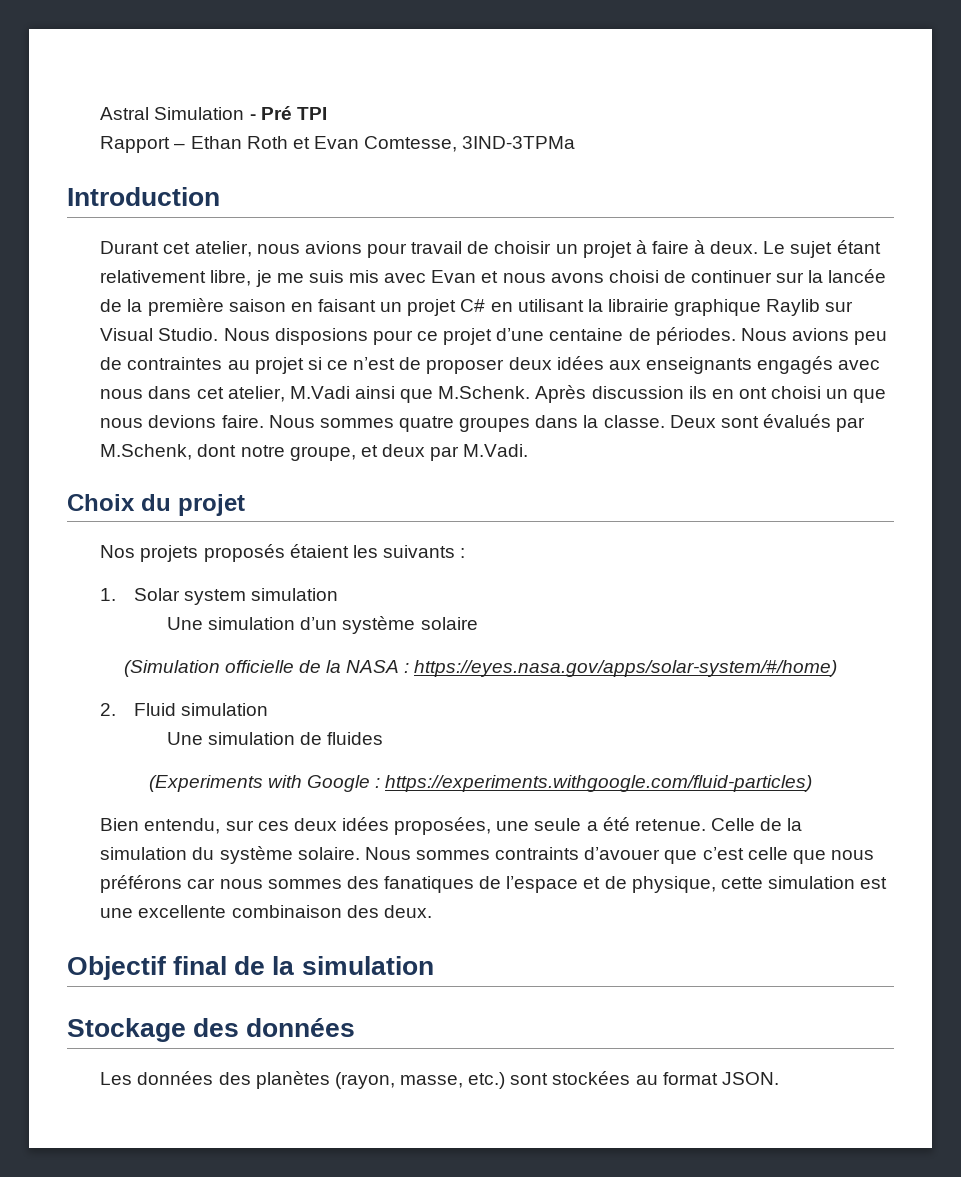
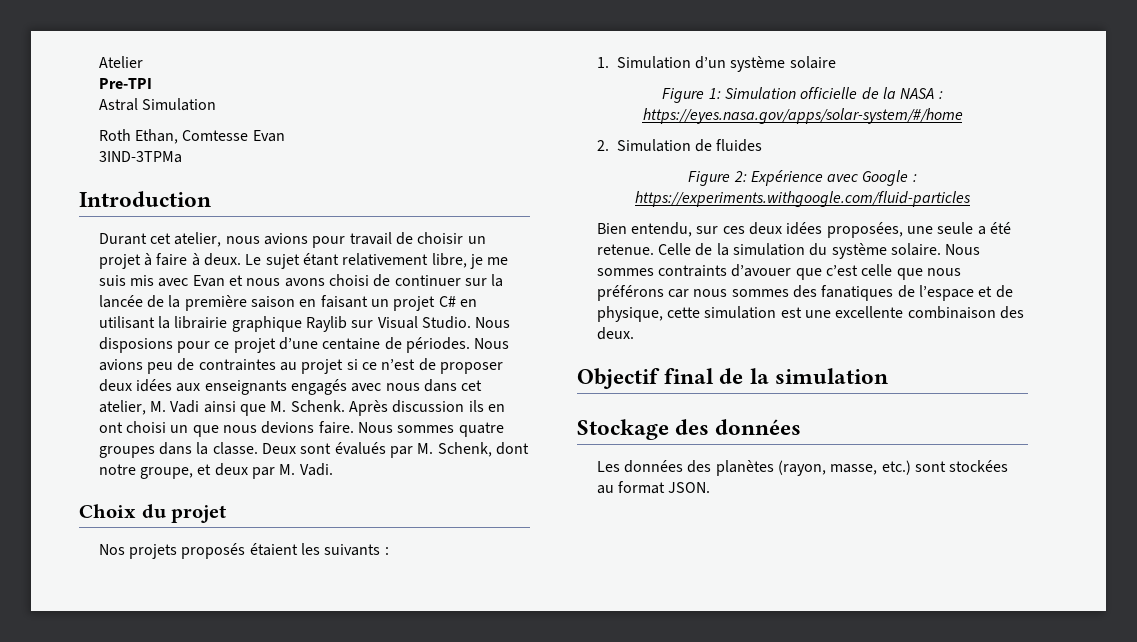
+ Atelier
+ Pre-TPI
- Astral Simulation - Pré TPI
- Rapport – Ethan Roth et Evan Comtesse, 3IND-3TPMa
+ Astral Simulation
+ Roth Ethan, Comtesse Evan
+ 3IND-3TPMa
- Nous avions peu de contraintes au projet si ce n’est de proposer deux idées aux enseignants engagés avec nous dans cet atelier, M.Vadi ainsi que M.Schenk. Après discussion ils en ont choisi un que nous devions faire.
+ Nous avions peu de contraintes au projet si ce n’est de proposer deux idées aux enseignants engagés avec nous dans cet atelier, M. Vadi ainsi que M. Schenk. Après discussion ils en ont choisi un que nous devions faire.
- Deux sont évalués par M.Schenk, dont notre groupe, et deux par M.Vadi.
+ Deux sont évalués par M. Schenk, dont notre groupe, et deux par M. Vadi.
- 1. Solar system simulation
- Une simulation d’un système solaire
+ 1. Simulation d’un système solaire
- (Simulation officielle de la NASA : https://eyes.nasa.gov/apps/solar-system/#/home)
+ Figure 1: Simulation officielle de la NASA : https://eyes.nasa.gov/apps/solar-system/#/home
- 2. Fluid simulation
- Une simulation de fluides
- (Experiments with Google : https://experiments.withgoogle.com/fluid-particles)
+ 2. Simulation de fluides
+ Figure 2: Expérience avec Google : https://experiments.withgoogle.com/fluid-particles

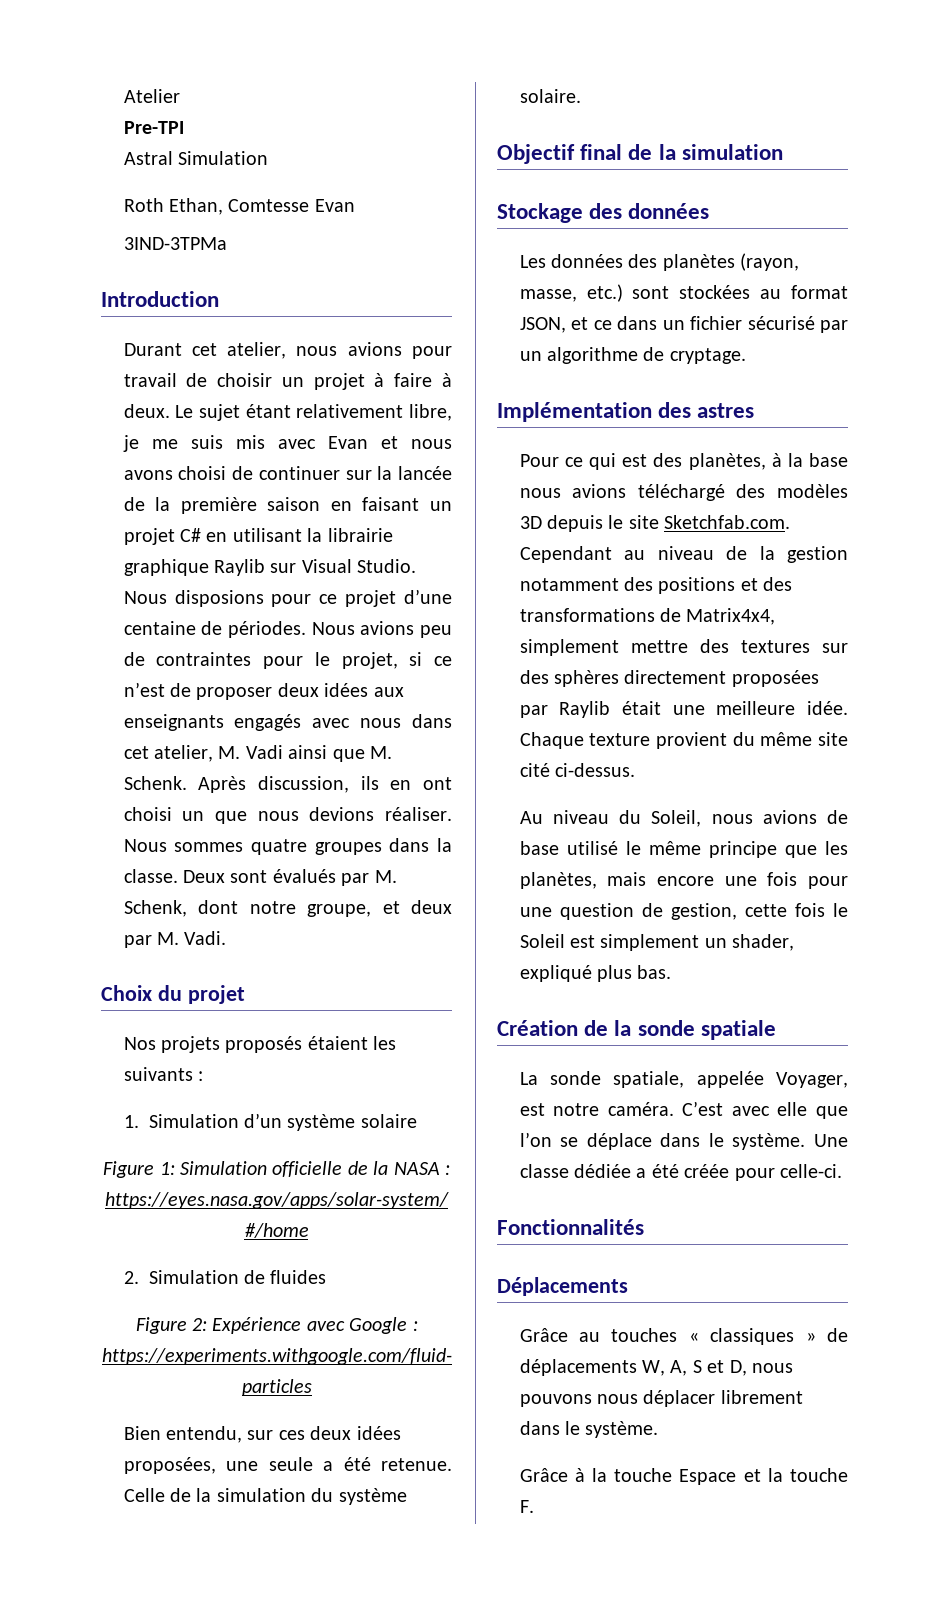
- Nous avions peu de contraintes au projet si ce n’est de proposer deux idées aux enseignants engagés avec nous dans cet atelier, M. Vadi ainsi que M. Schenk.
+ Nous avions peu de contraintes pour le projet, si ce n’est de proposer deux idées aux enseignants engagés avec nous dans cet atelier, M. Vadi ainsi que M. Schenk.
- Après discussion ils en ont choisi un que nous devions faire.
+ Après discussion, ils en ont choisi un que nous devions réaliser.
- Nous sommes contraints d’avouer que c’est celle que nous préférons car nous sommes des fanatiques de l’espace et de physique, cette simulation est une excellente combinaison des deux.
- Les données des planètes (rayon, masse, etc.) sont stockées au format JSON.
+ Les données des planètes (rayon, masse, etc.) sont stockées au format JSON, et ce dans un fichier sécurisé par un algorithme de cryptage.
+ Implémentation des astres
+ Pour ce qui est des planètes, à la base nous avions téléchargé des modèles 3D depuis le site Sketchfab.com. Cependant au niveau de la gestion notamment des positions et des transformations de Matrix4x4, simplement mettre des textures sur des sphères directement proposées par Raylib était une meilleure idée. Chaque texture provient du même site cité ci-dessus.
+ Au niveau du Soleil, nous avions de base utilisé le même principe que les planètes, mais encore une fois pour une question de gestion, cette fois le Soleil est simplement un shader, expliqué plus bas.
+ Création de la sonde spatiale
+ La sonde spatiale, appelée Voyager, est notre caméra. C’est avec elle que l’on se déplace dans le système. Une classe dédiée a été créée pour celle-ci.
+ Fonctionnalités
+ Déplacements
+ Grâce au touches « classiques » de déplacements W, A, S et D, nous pouvons nous déplacer librement dans le système.
+ Grâce à la touche Espace et la touche F.

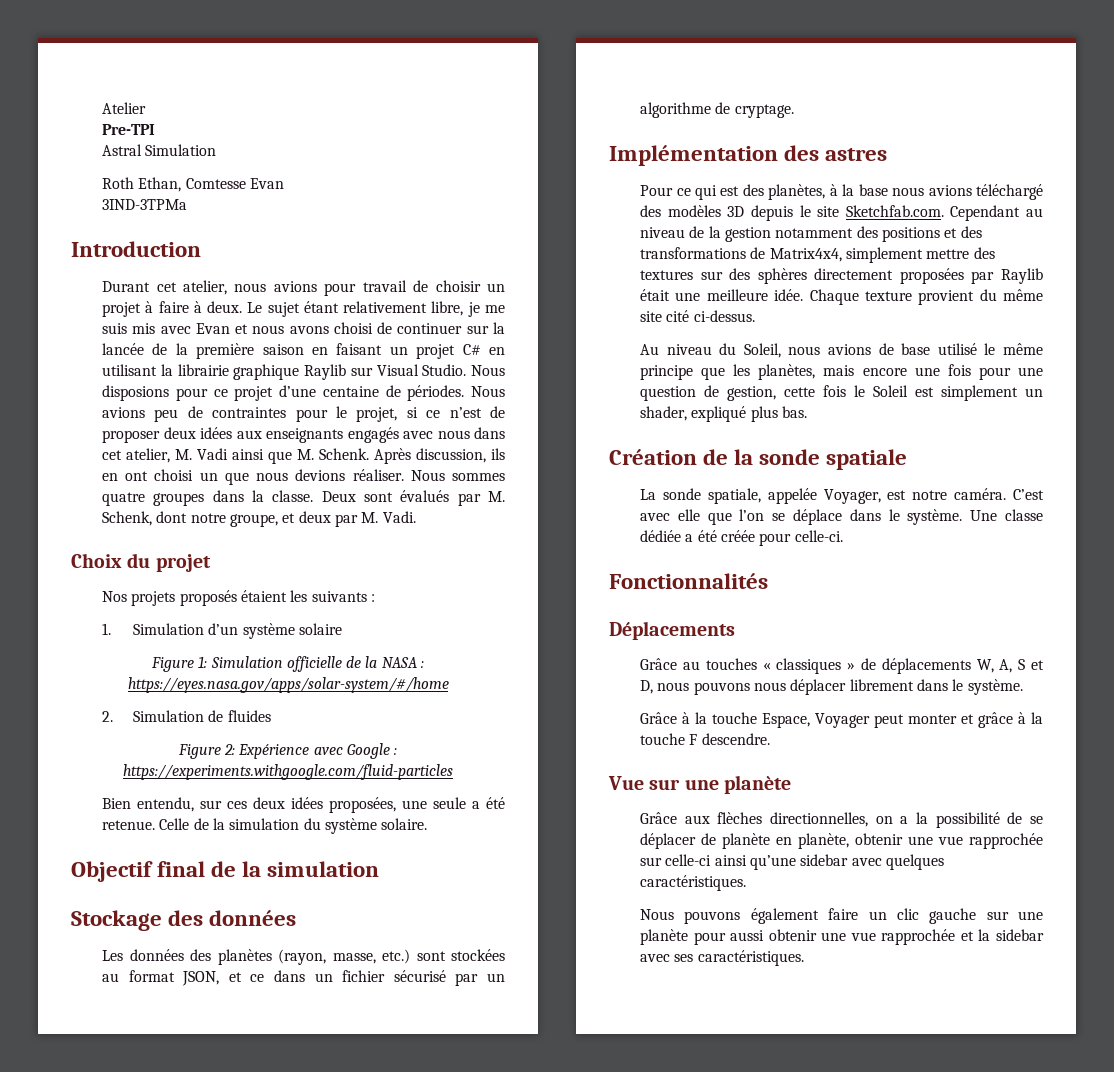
- Grâce à la touche Espace et la touche F.
+ Grâce à la touche Espace, Voyager peut monter et grâce à la touche F descendre.
+ Vue sur une planète
+ Grâce aux flèches directionnelles, on a la possibilité de se déplacer de planète en planète, obtenir une vue rapprochée sur celle-ci ainsi qu’une sidebar avec quelques caractéristiques.
+ Nous pouvons également faire un clic gauche sur une planète pour aussi obtenir une vue rapprochée et la sidebar avec ses caractéristiques.

